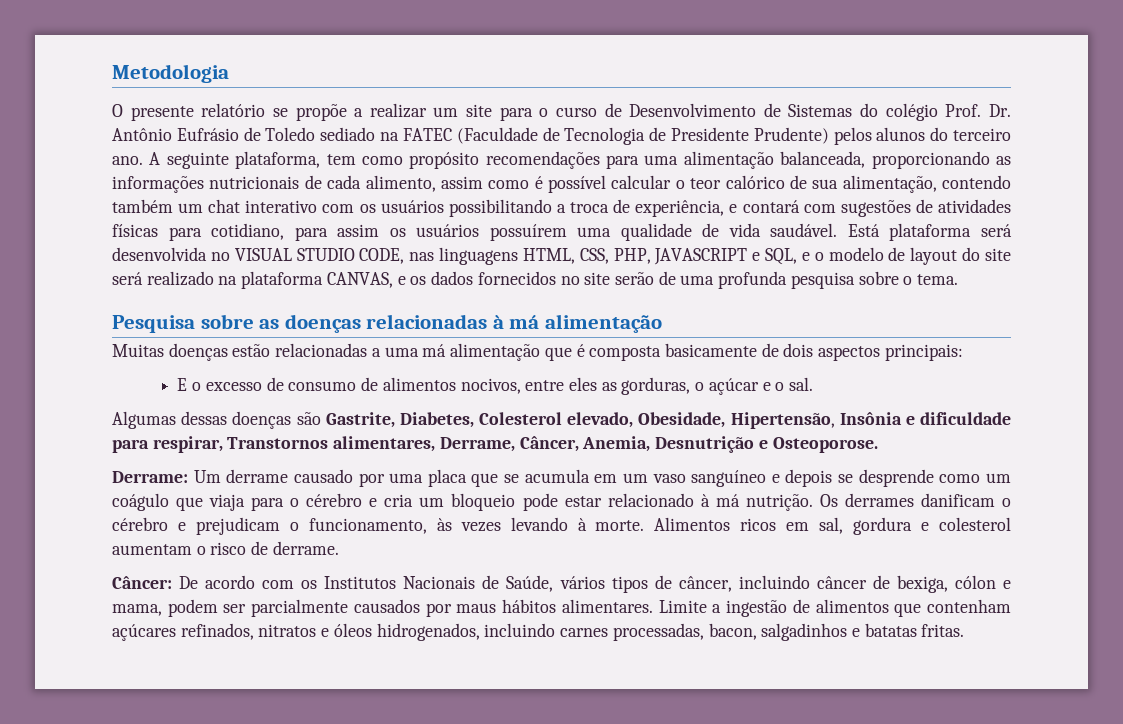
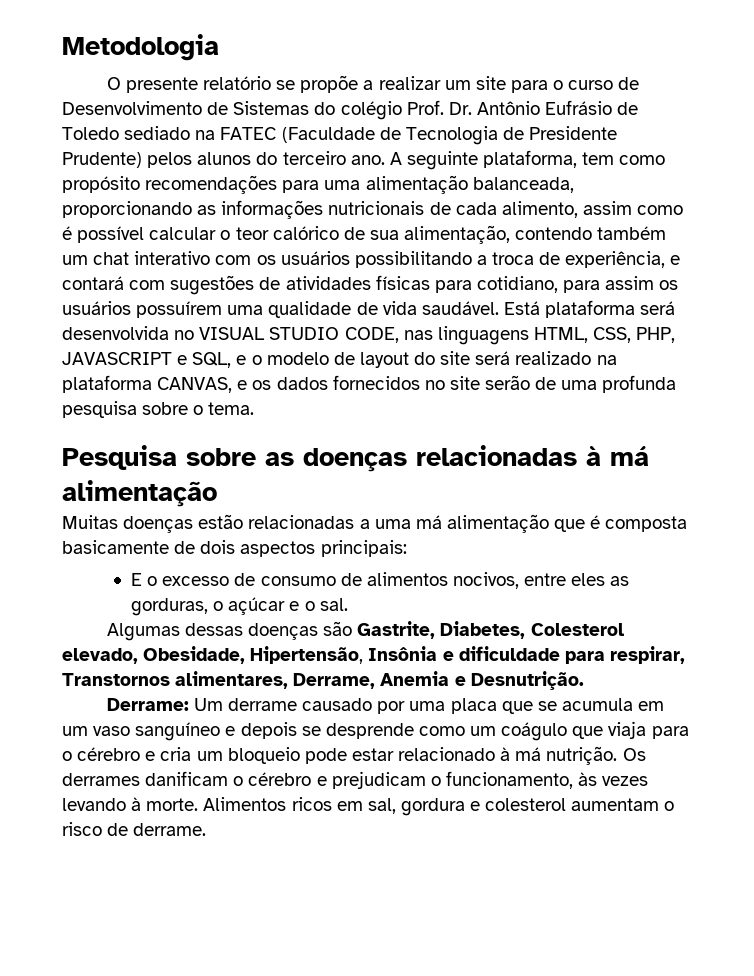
- Algumas dessas doenças são Gastrite, Diabetes, Colesterol elevado, Obesidade, Hipertensão, Insônia e dificuldade para respirar, Transtornos alimentares, Derrame, Câncer, Anemia, Desnutrição e Osteoporose.
+ Algumas dessas doenças são Gastrite, Diabetes, Colesterol elevado, Obesidade, Hipertensão, Insônia e dificuldade para respirar, Transtornos alimentares, Derrame, Anemia e Desnutrição.
- Câncer: De acordo com os Institutos Nacionais de Saúde, vários tipos de câncer, incluindo câncer de bexiga, cólon e mama, podem ser parcialmente causados por maus hábitos alimentares. Limite a ingestão de alimentos que contenham açúcares refinados, nitratos e óleos hidrogenados, incluindo carnes processadas, bacon, salgadinhos e batatas fritas.

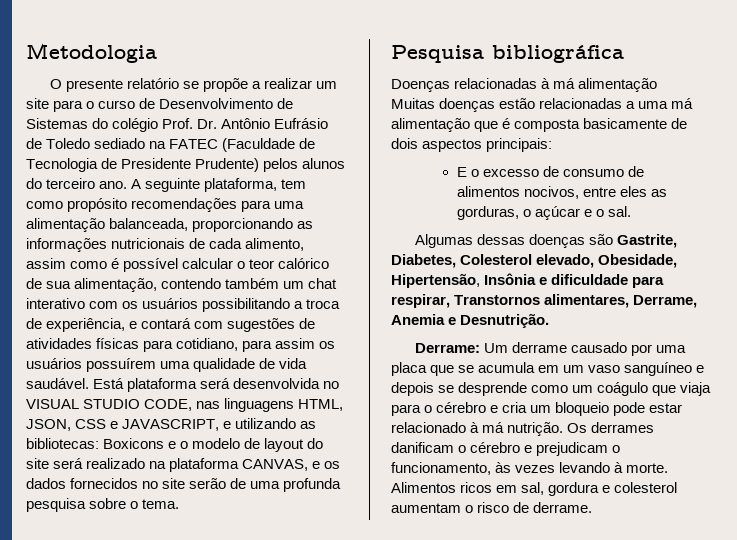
- Está plataforma será desenvolvida no VISUAL STUDIO CODE, nas linguagens HTML, CSS, PHP, JAVASCRIPT e SQL, e o modelo de layout do site será realizado na plataforma CANVAS, e os dados fornecidos no site serão de uma profunda pesquisa sobre o tema.
+ Está plataforma será desenvolvida no VISUAL STUDIO CODE, nas linguagens HTML, JSON, CSS e JAVASCRIPT, e utilizando as bibliotecas: Boxicons e o modelo de layout do site será realizado na plataforma CANVAS, e os dados fornecidos no site serão de uma profunda pesquisa sobre o tema.
- Pesquisa sobre as doenças relacionadas à má alimentação
+ Pesquisa bibliográfica
+ Doenças relacionadas à má alimentação

